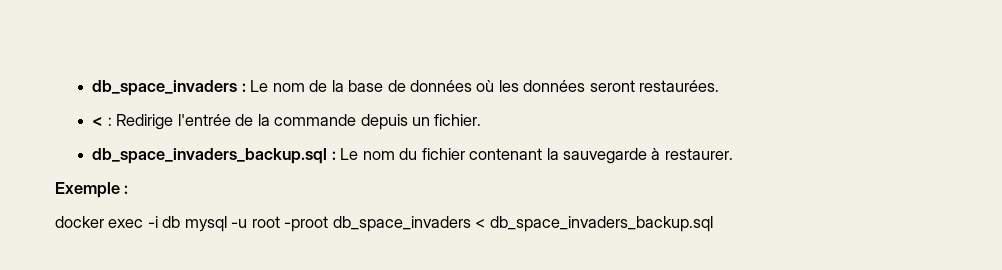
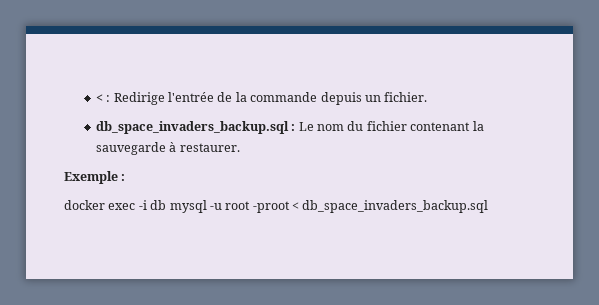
- db_space_invaders : Le nom de la base de données où les données seront restaurées.
- docker exec -i db mysql -u root -proot db_space_invaders < db_space_invaders_backup.sql
+ docker exec -i db mysql -u root -proot < db_space_invaders_backup.sql

